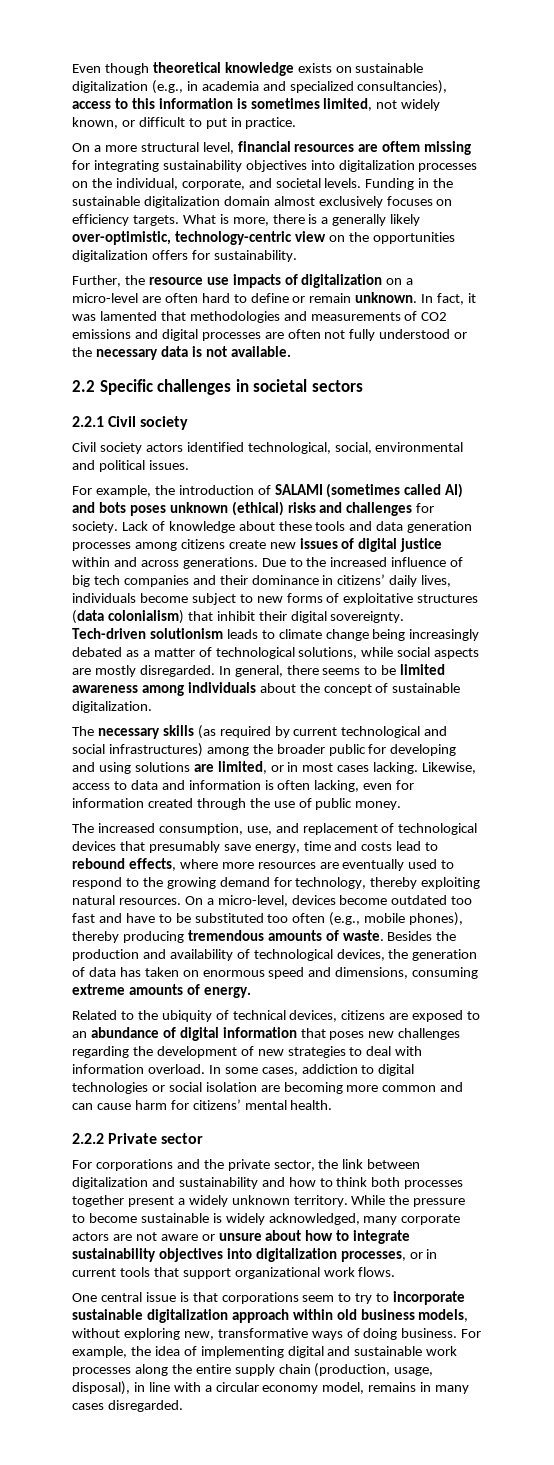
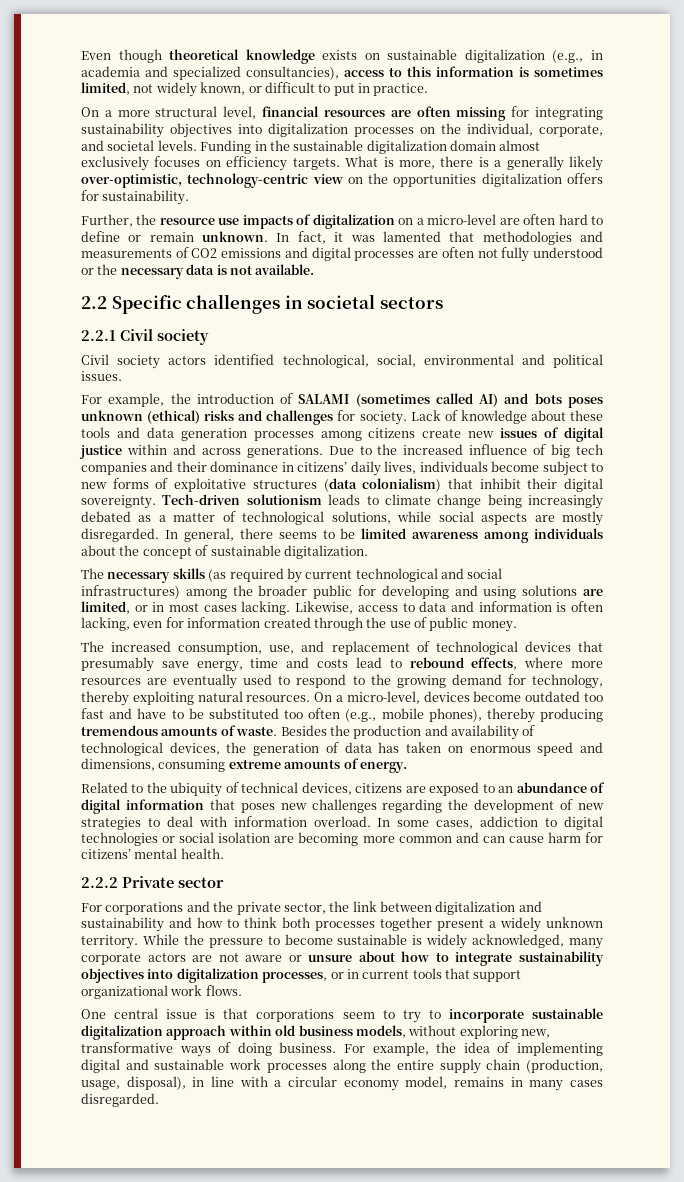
- On a more structural level, financial resources are oftem missing for integrating sustainability objectives into digitalization processes on the individual, corporate, and societal levels.
+ On a more structural level, financial resources are often missing for integrating sustainability objectives into digitalization processes on the individual, corporate, and societal levels.

